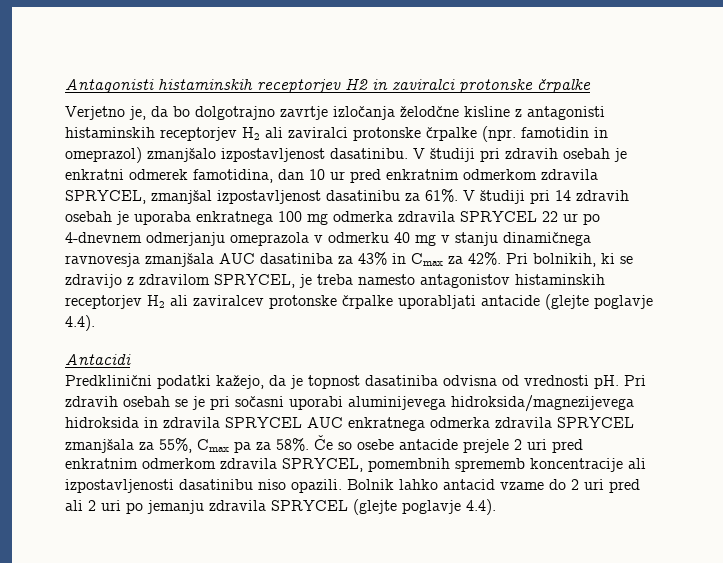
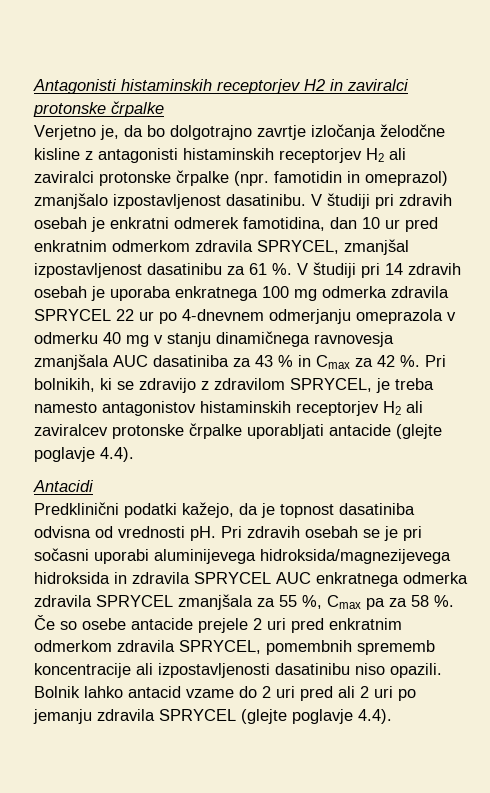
- V študiji pri zdravih osebah je enkratni odmerek famotidina, dan 10 ur pred enkratnim odmerkom zdravila SPRYCEL, zmanjšal izpostavljenost dasatinibu za 61%.
+ V študiji pri zdravih osebah je enkratni odmerek famotidina, dan 10 ur pred enkratnim odmerkom zdravila SPRYCEL, zmanjšal izpostavljenost dasatinibu za 61 %.
- V študiji pri 14 zdravih osebah je uporaba enkratnega 100 mg odmerka zdravila SPRYCEL 22 ur po 4-dnevnem odmerjanju omeprazola v odmerku 40 mg v stanju dinamičnega ravnovesja zmanjšala AUC dasatiniba za 43% in Cmax za 42%.
+ V študiji pri 14 zdravih osebah je uporaba enkratnega 100 mg odmerka zdravila SPRYCEL 22 ur po 4-dnevnem odmerjanju omeprazola v odmerku 40 mg v stanju dinamičnega ravnovesja zmanjšala AUC dasatiniba za 43 % in Cmax za 42 %.
- Pri zdravih osebah se je pri sočasni uporabi aluminijevega hidroksida/magnezijevega hidroksida in zdravila SPRYCEL AUC enkratnega odmerka zdravila SPRYCEL zmanjšala za 55%, Cmax pa za 58%.
+ Pri zdravih osebah se je pri sočasni uporabi aluminijevega hidroksida/magnezijevega hidroksida in zdravila SPRYCEL AUC enkratnega odmerka zdravila SPRYCEL zmanjšala za 55 %, Cmax pa za 58 %.

